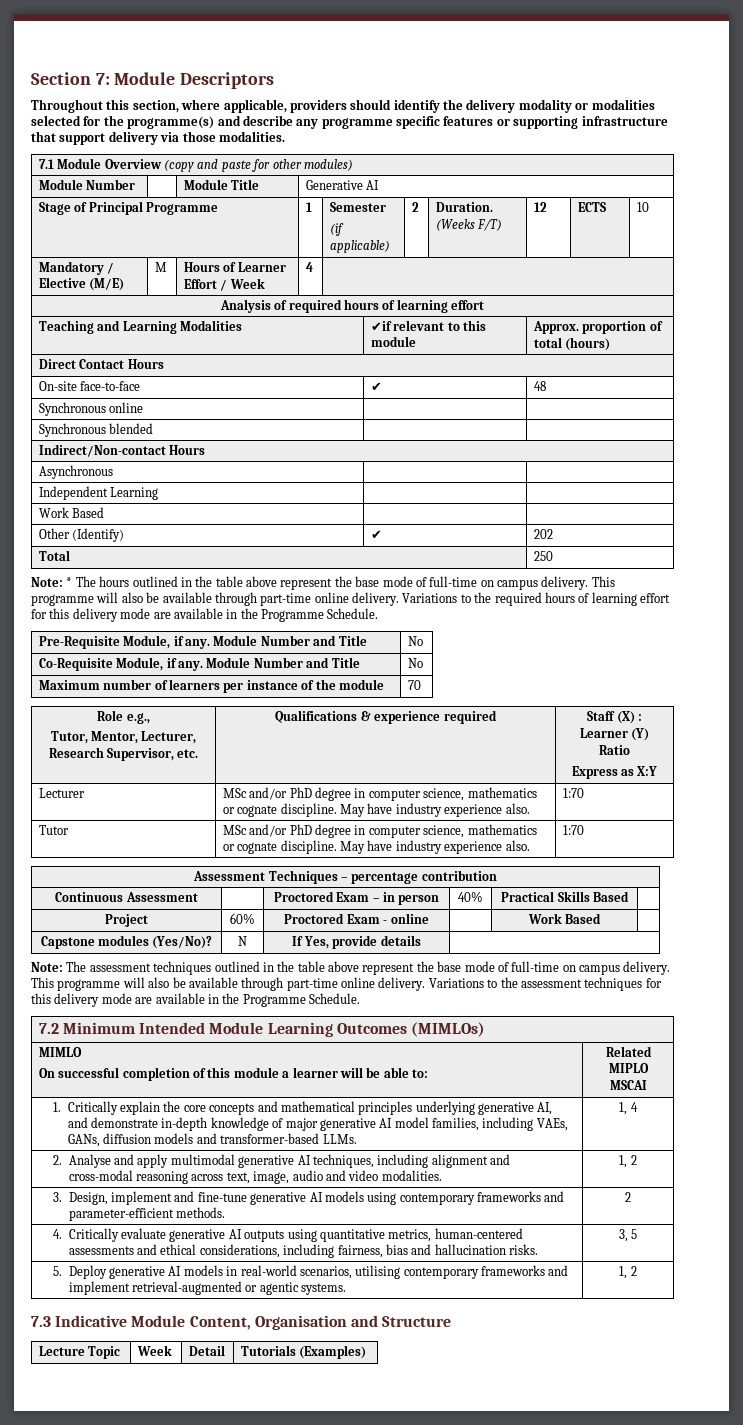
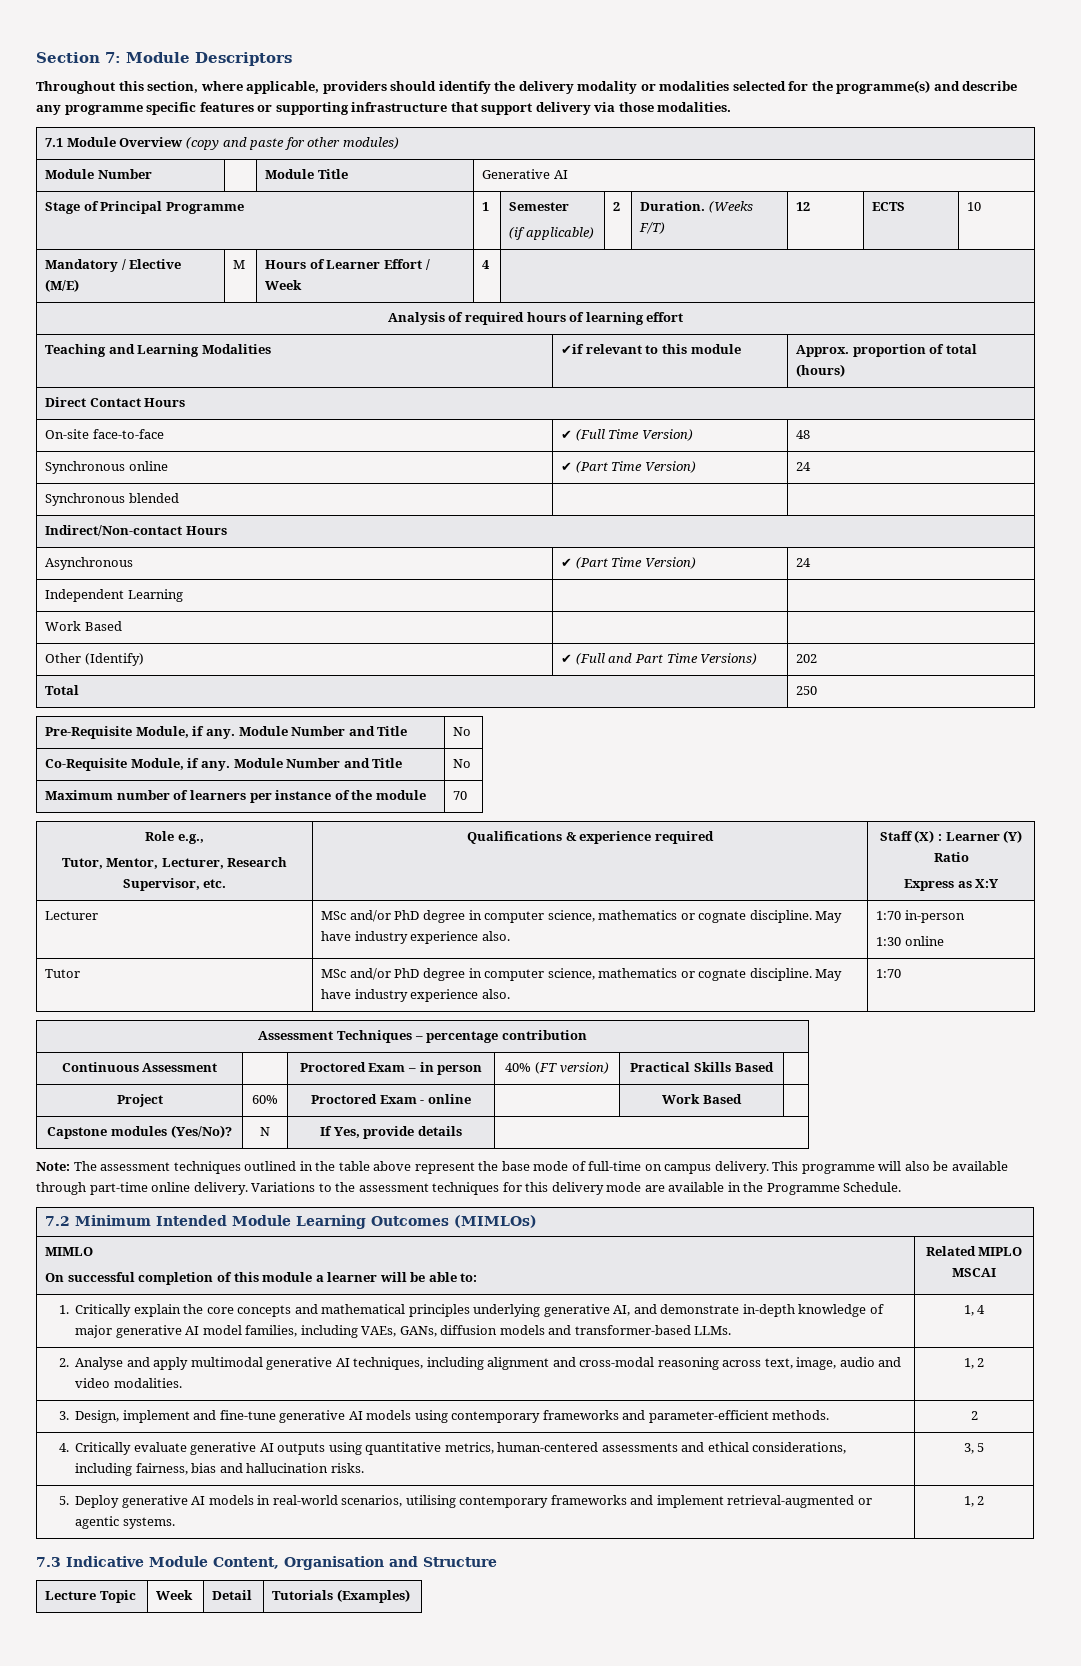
- On-site face-to-face | ✔ | 48
+ On-site face-to-face | ✔ (Full Time Version) | 48
- Synchronous online | |
+ Synchronous online | ✔ (Part Time Version) | 24
- Asynchronous | |
+ Asynchronous | ✔ (Part Time Version) | 24
- Other (Identify) | ✔ | 202
+ Other (Identify) | ✔ (Full and Part Time Versions) | 202
  Total | 250
- Note: * The hours outlined in the table above represent the base mode of full-time on campus delivery. This programme will also be available through part-time online delivery. Variations to the required hours of learning effort for this delivery mode are available in the Programme Schedule.
- Lecturer | MSc and/or PhD degree in computer science, mathematics or cognate discipline. May have industry experience also. | 1:70
+ Lecturer | MSc and/or PhD degree in computer science, mathematics or cognate discipline. May have industry experience also. | 1:70 in-person
+ 1:30 online
- Continuous Assessment | | Proctored Exam – in person | 40% | Practical Skills Based |
+ Continuous Assessment | | Proctored Exam – in person | 40% (FT version) | Practical Skills Based |

